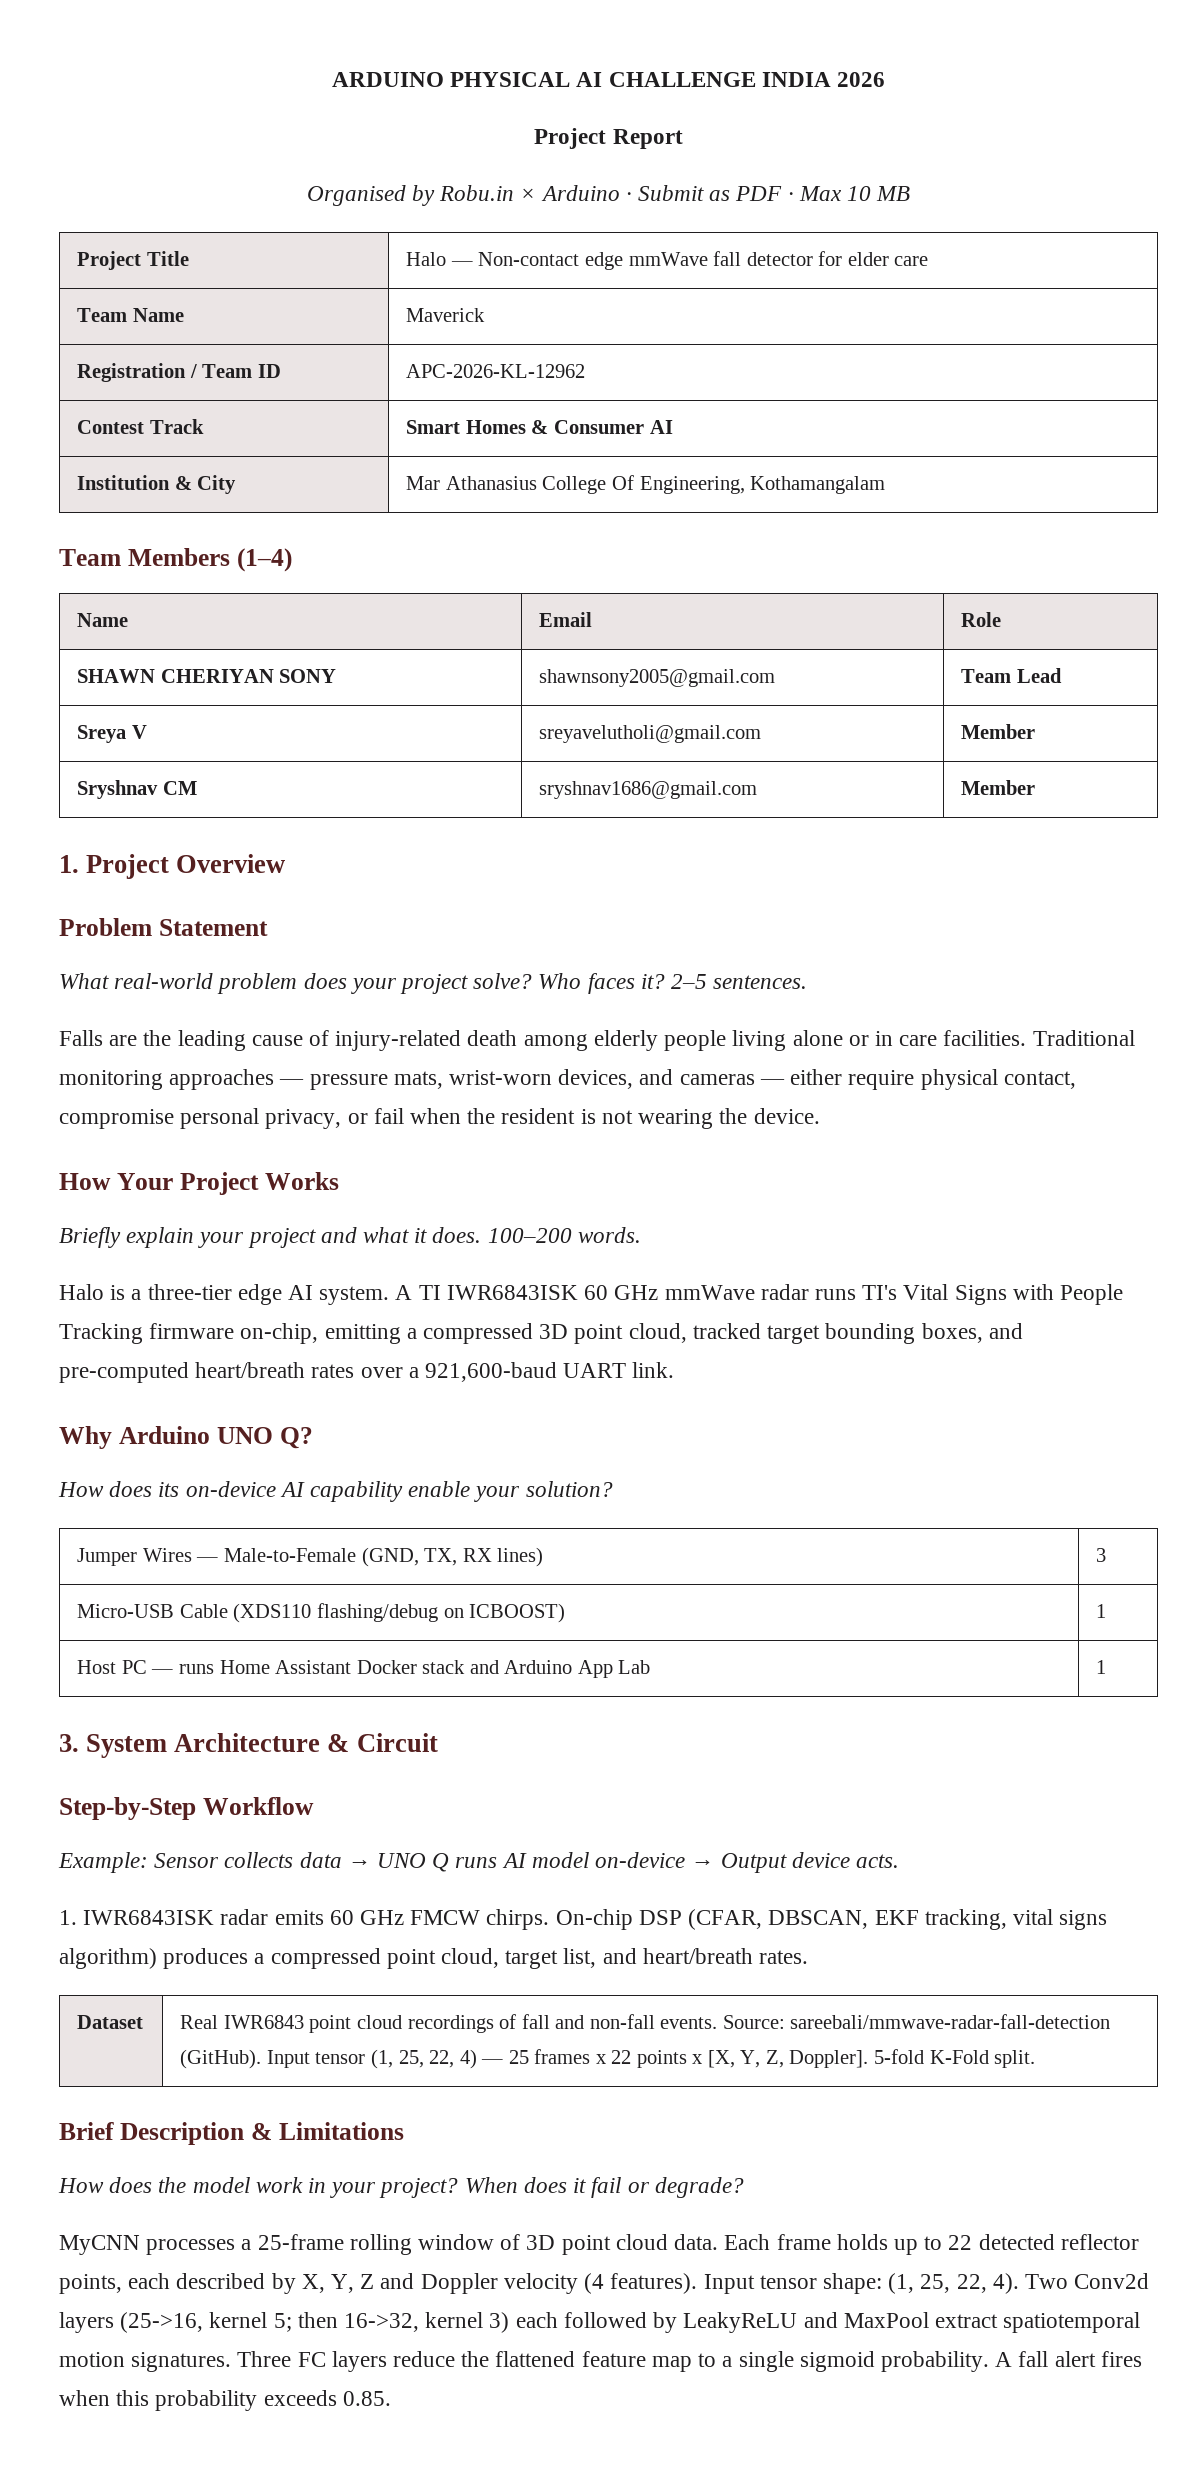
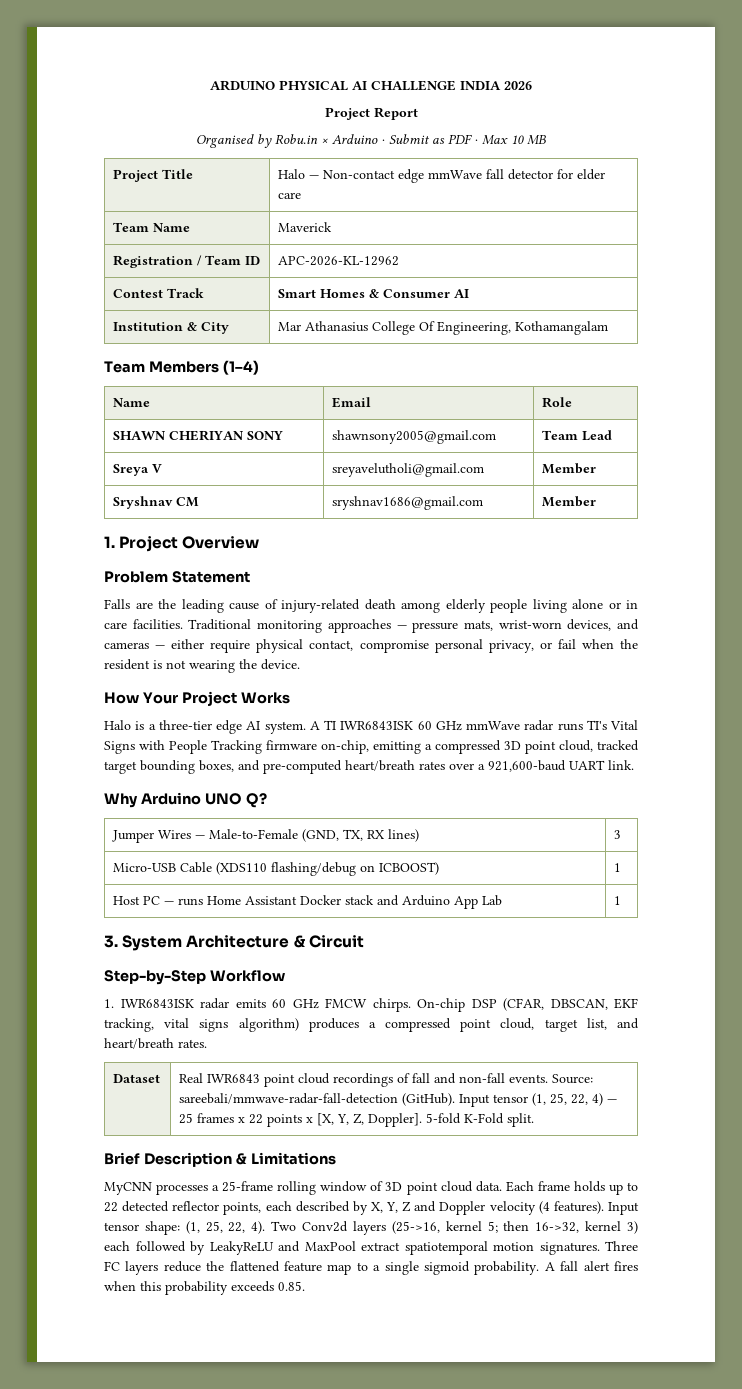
- What real-world problem does your project solve? Who faces it? 2–5 sentences.
- Briefly explain your project and what it does. 100–200 words.
- How does its on-device AI capability enable your solution?
- Example: Sensor collects data → UNO Q runs AI model on-device → Output device acts.
- How does the model work in your project? When does it fail or degrade?

